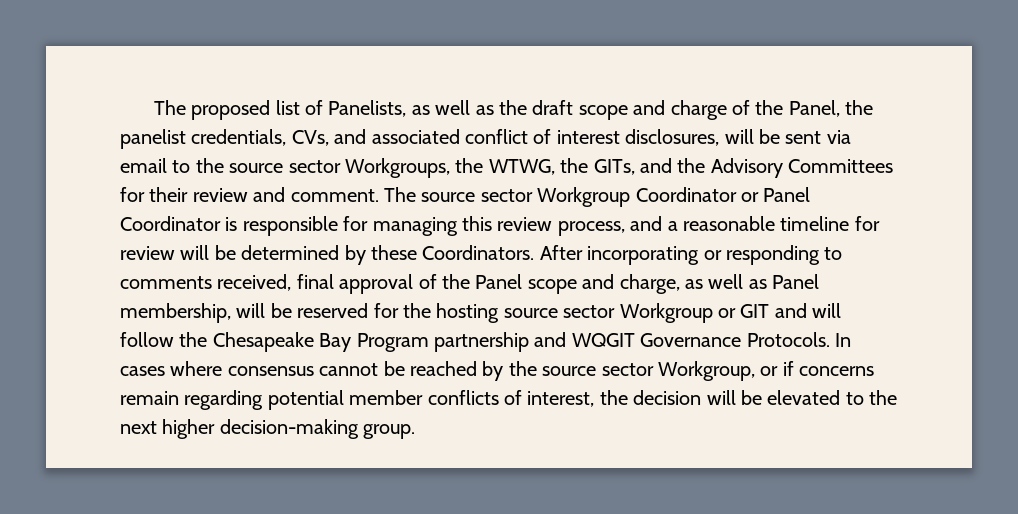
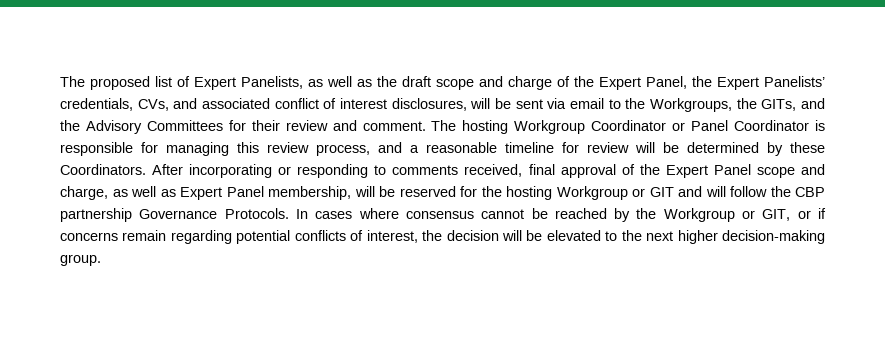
- The proposed list of Panelists, as well as the draft scope and charge of the Panel, the panelist credentials, CVs, and associated conflict of interest disclosures, will be sent via email to the source sector Workgroups, the WTWG, the GITs, and the Advisory Committees for their review and comment.
+ The proposed list of Expert Panelists, as well as the draft scope and charge of the Expert Panel, the Expert Panelists’ credentials, CVs, and associated conflict of interest disclosures, will be sent via email to the Workgroups, the GITs, and the Advisory Committees for their review and comment.
- The source sector Workgroup Coordinator or Panel Coordinator is responsible for managing this review process, and a reasonable timeline for review will be determined by these Coordinators.
+ The hosting Workgroup Coordinator or Panel Coordinator is responsible for managing this review process, and a reasonable timeline for review will be determined by these Coordinators.
- After incorporating or responding to comments received, final approval of the Panel scope and charge, as well as Panel membership, will be reserved for the hosting source sector Workgroup or GIT and will follow the Chesapeake Bay Program partnership and WQGIT Governance Protocols.
+ After incorporating or responding to comments received, final approval of the Expert Panel scope and charge, as well as Expert Panel membership, will be reserved for the hosting Workgroup or GIT and will follow the CBP partnership Governance Protocols.
- In cases where consensus cannot be reached by the source sector Workgroup, or if concerns remain regarding potential member conflicts of interest, the decision will be elevated to the next higher decision-making group.
+ In cases where consensus cannot be reached by the Workgroup or GIT, or if concerns remain regarding potential conflicts of interest, the decision will be elevated to the next higher decision-making group.

